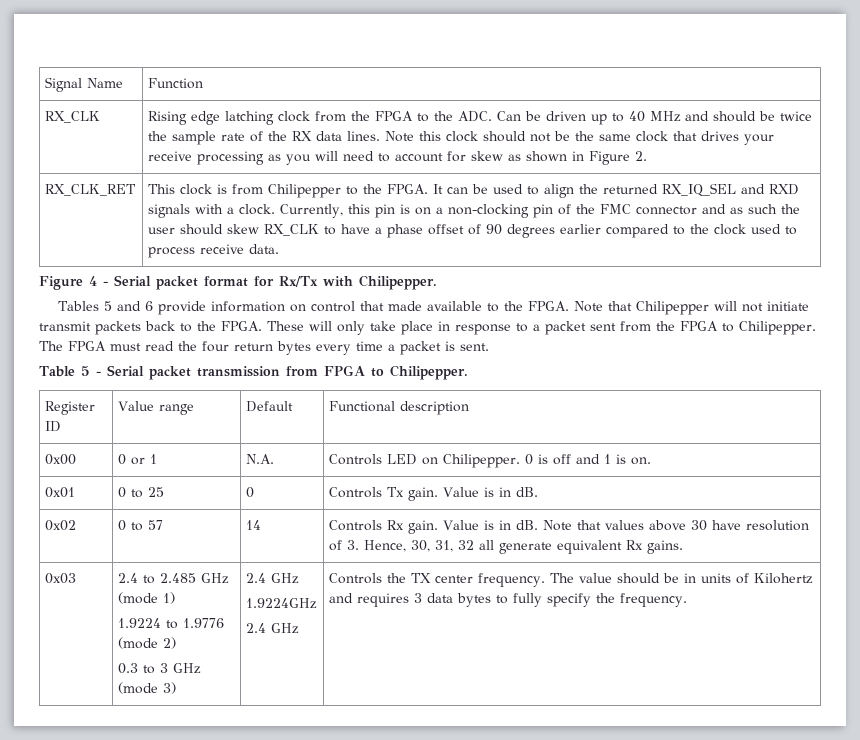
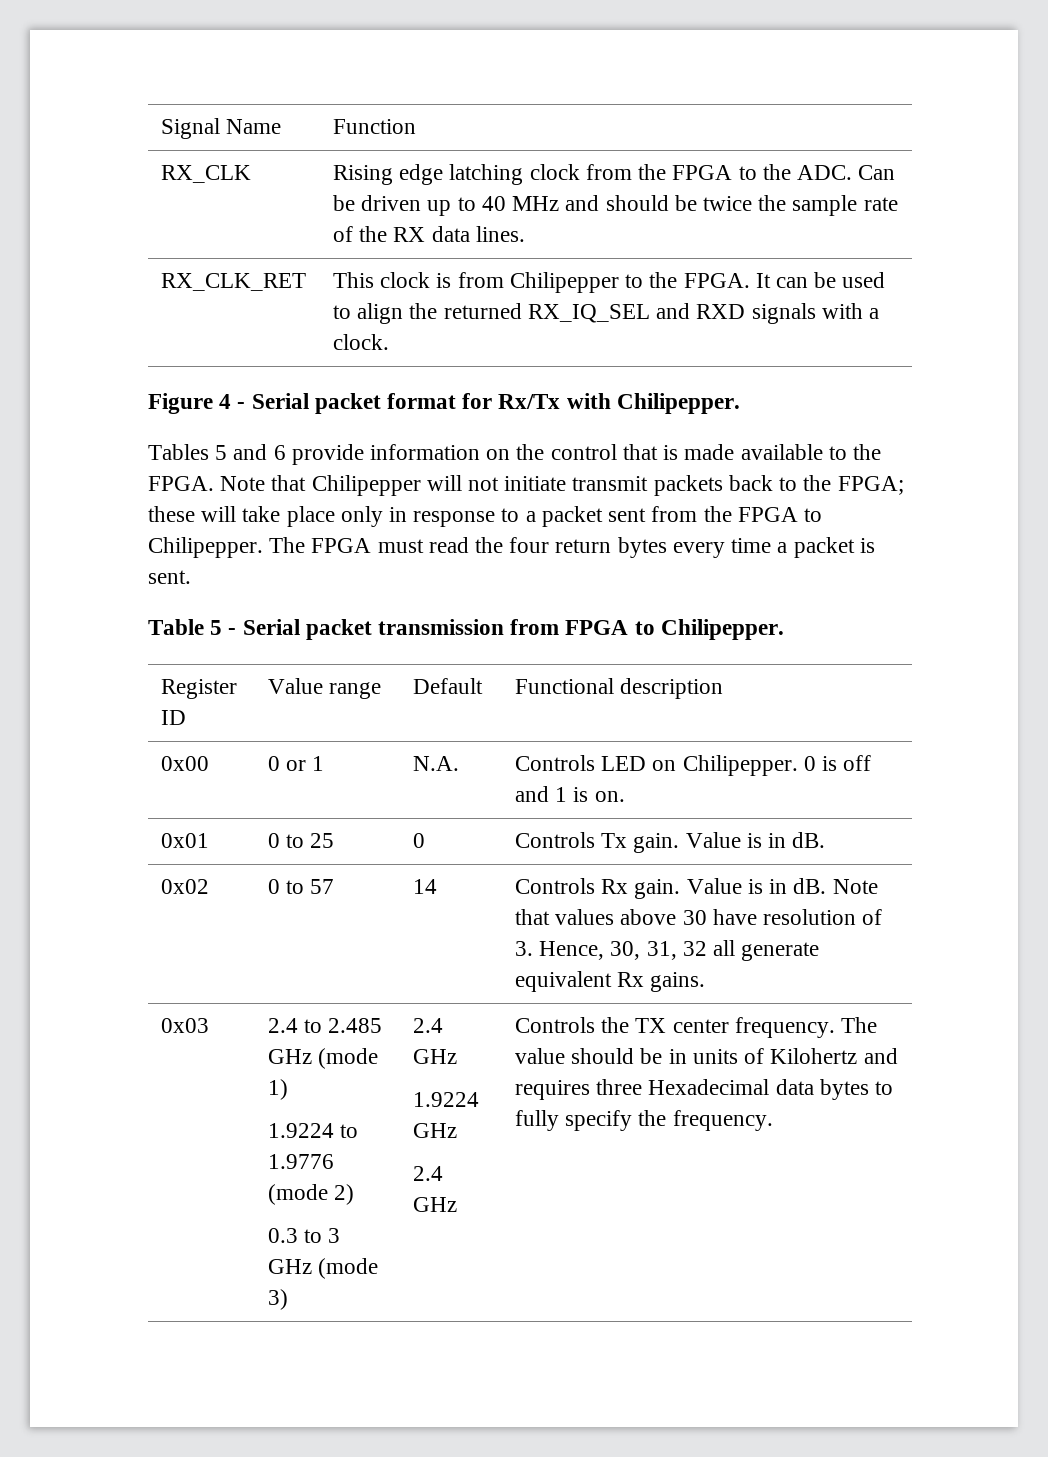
- Note this clock should not be the same clock that drives your receive processing as you will need to account for skew as shown in Figure 2.
- Currently, this pin is on a non-clocking pin of the FMC connector and as such the user should skew RX_CLK to have a phase offset of 90 degrees earlier compared to the clock used to process receive data.
- Tables 5 and 6 provide information on control that made available to the FPGA.
+ Tables 5 and 6 provide information on the control that is made available to the FPGA.
- Note that Chilipepper will not initiate transmit packets back to the FPGA. These will only take place in response to a packet sent from the FPGA to Chilipepper.
+ Note that Chilipepper will not initiate transmit packets back to the FPGA; these will take place only in response to a packet sent from the FPGA to Chilipepper.
- 1.9224GHz
+ 1.9224 GHz
- The value should be in units of Kilohertz and requires 3 data bytes to fully specify the frequency.
+ The value should be in units of Kilohertz and requires three Hexadecimal data bytes to fully specify the frequency.

